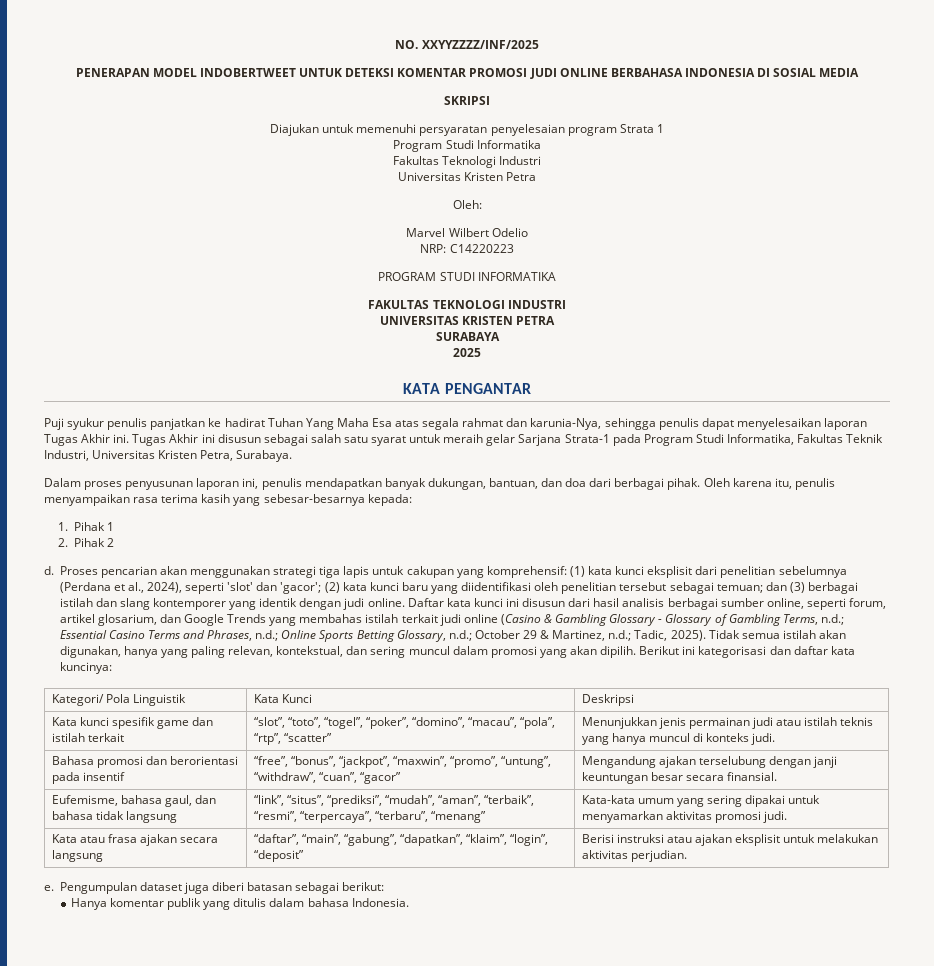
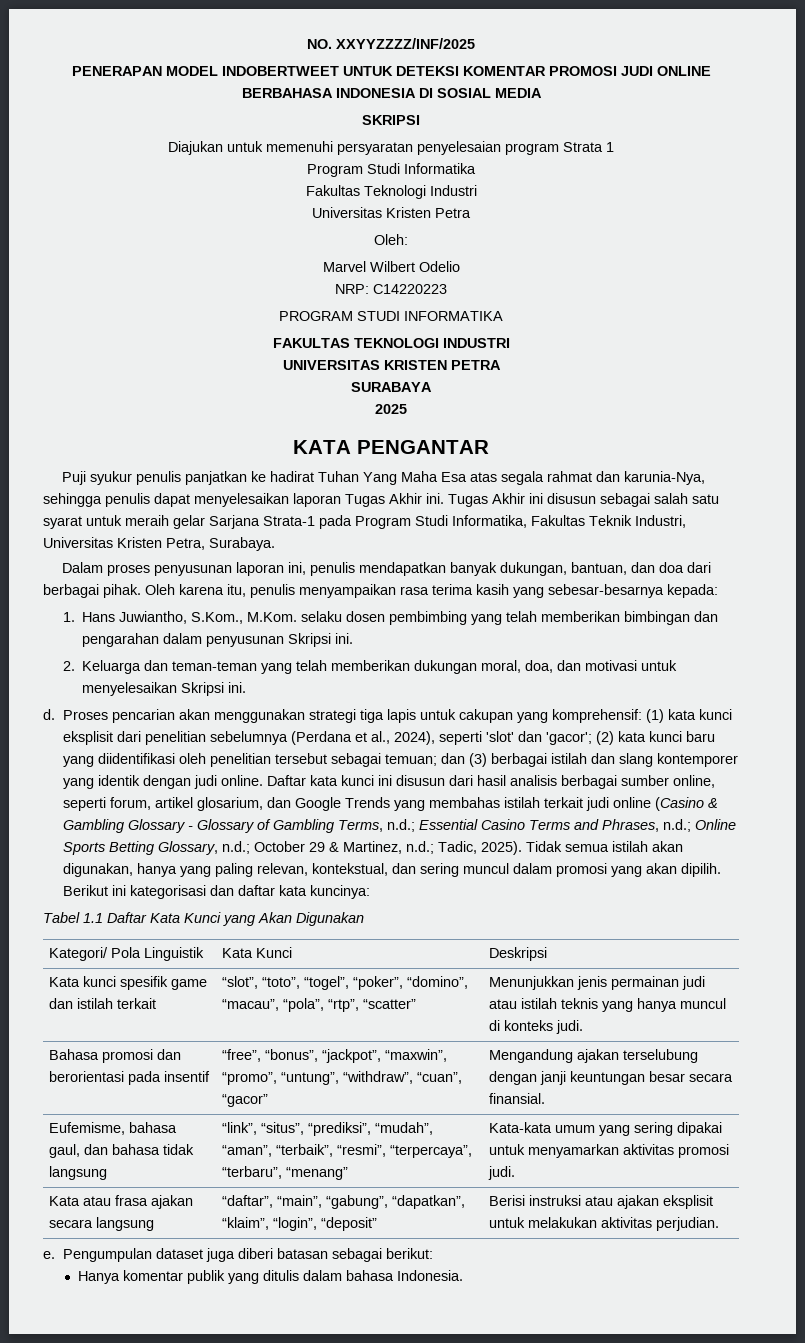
- 1. Pihak 1
- 2. Pihak 2
+ 1. Hans Juwiantho, S.Kom., M.Kom. selaku dosen pembimbing yang telah memberikan bimbingan dan pengarahan dalam penyusunan Skripsi ini.
+ 2. Keluarga dan teman-teman yang telah memberikan dukungan moral, doa, dan motivasi untuk menyelesaikan Skripsi ini.
+ Tabel 1.1 Daftar Kata Kunci yang Akan Digunakan

